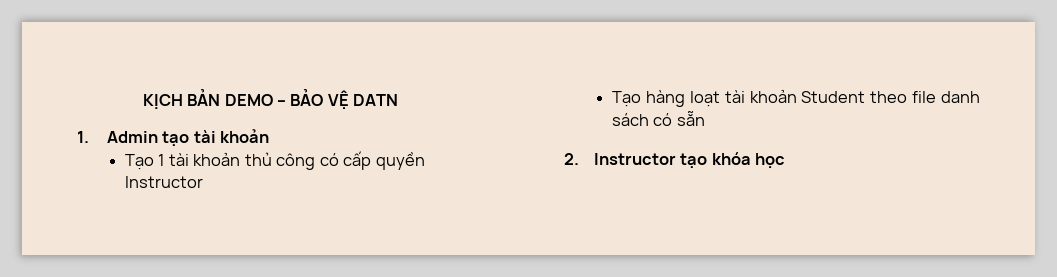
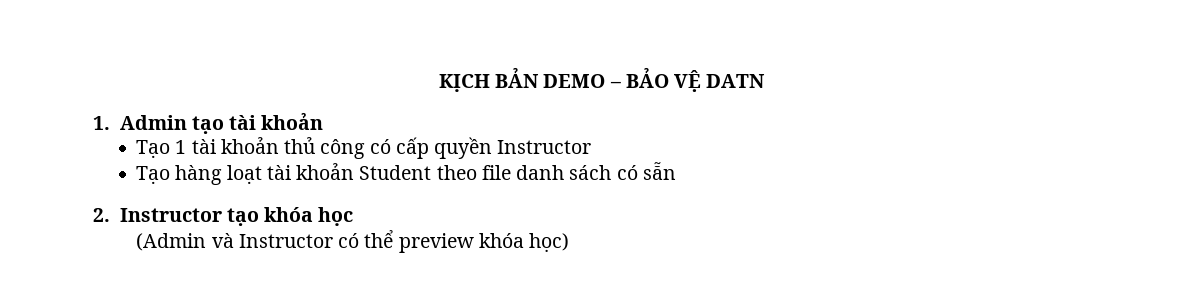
+ (Admin và Instructor có thể preview khóa học)

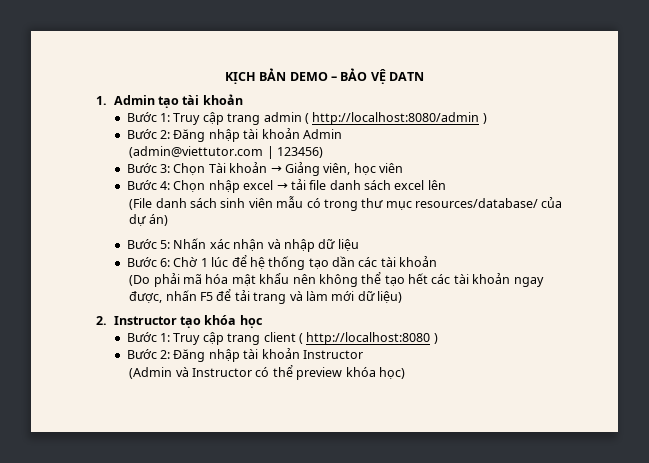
- Tạo 1 tài khoản thủ công có cấp quyền Instructor
- Tạo hàng loạt tài khoản Student theo file danh sách có sẵn
+ Bước 1: Truy cập trang admin ( http://localhost:8080/admin )
+ Bước 2: Đăng nhập tài khoản Admin
+ (admin@viettutor.com | 123456)
+ Bước 3: Chọn Tài khoản → Giảng viên, học viên
+ Bước 4: Chọn nhập excel → tải file danh sách excel lên
+ (File danh sách sinh viên mẫu có trong thư mục resources/database/ của dự án)
+ Bước 5: Nhấn xác nhận và nhập dữ liệu
+ Bước 6: Chờ 1 lúc để hệ thống tạo dần các tài khoản
+ (Do phải mã hóa mật khẩu nên không thể tạo hết các tài khoản ngay được, nhấn F5 để tải trang và làm mới dữ liệu)
+ Bước 1: Truy cập trang client ( http://localhost:8080 )
+ Bước 2: Đăng nhập tài khoản Instructor

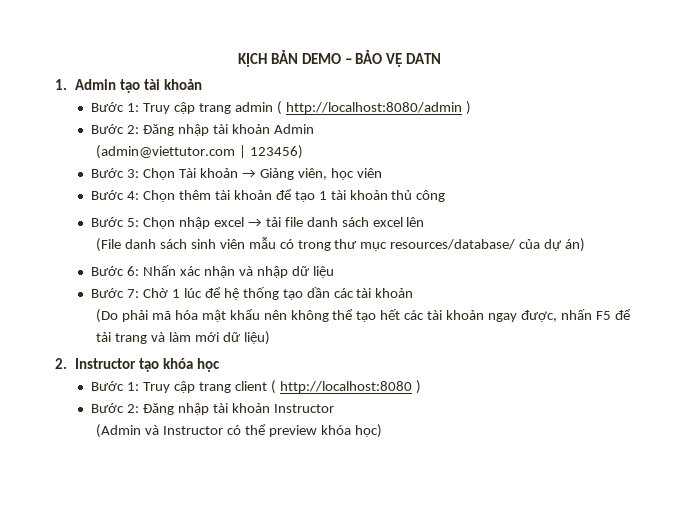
- Bước 4: Chọn nhập excel → tải file danh sách excel lên
+ Bước 4: Chọn thêm tài khoản để tạo 1 tài khoản thủ công
+ Bước 5: Chọn nhập excel → tải file danh sách excel lên
- Bước 5: Nhấn xác nhận và nhập dữ liệu
+ Bước 6: Nhấn xác nhận và nhập dữ liệu
- Bước 6: Chờ 1 lúc để hệ thống tạo dần các tài khoản
+ Bước 7: Chờ 1 lúc để hệ thống tạo dần các tài khoản

